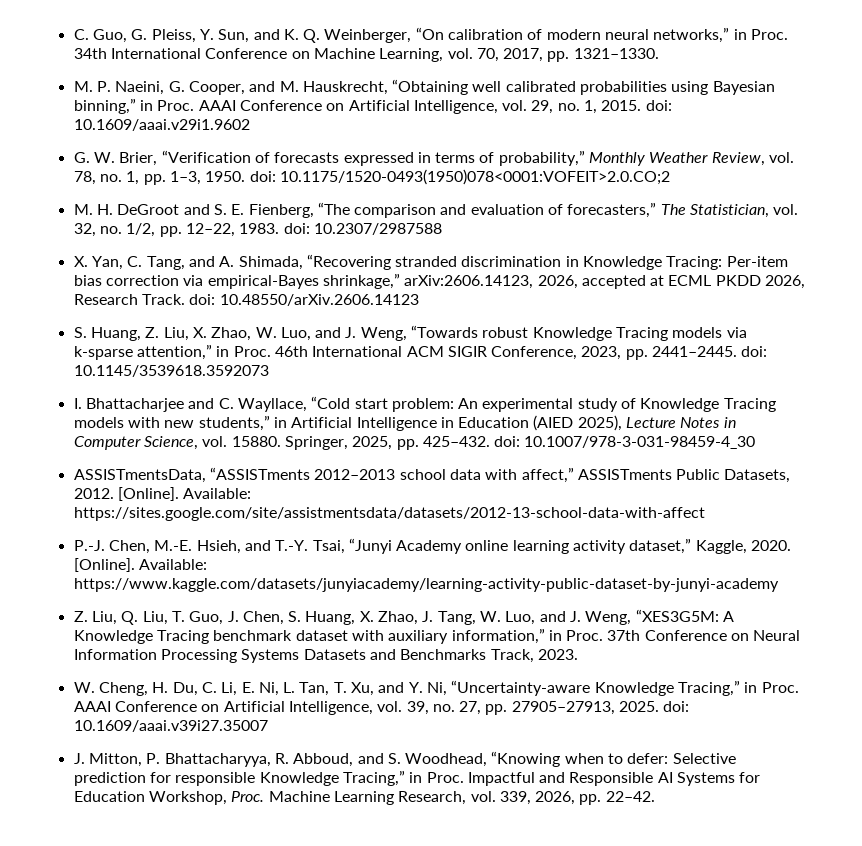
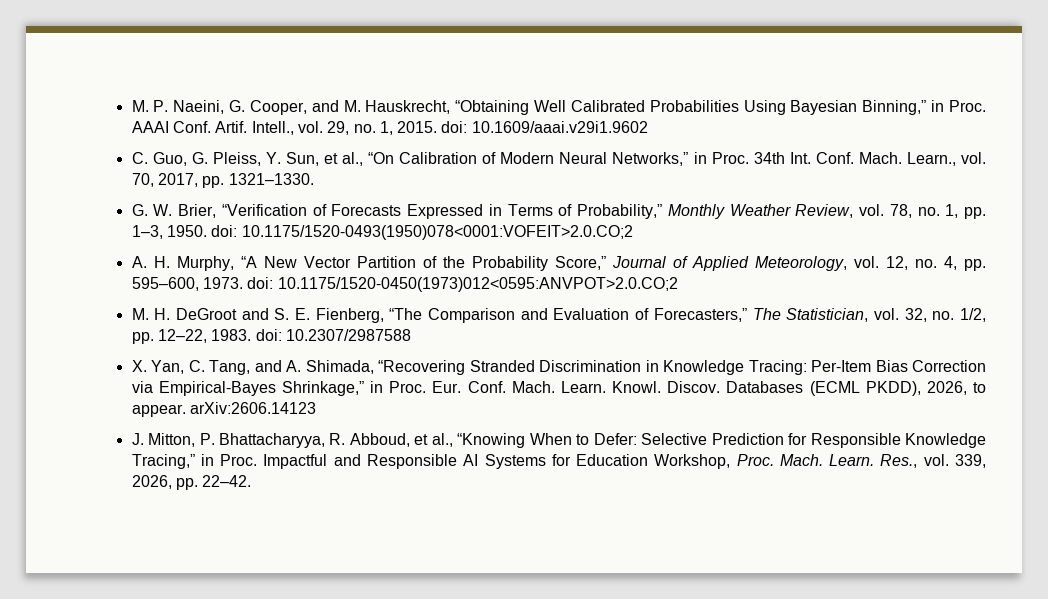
- C. Guo, G. Pleiss, Y. Sun, and K. Q. Weinberger, “On calibration of modern neural networks,” in Proc. 34th International Conference on Machine Learning, vol. 70, 2017, pp. 1321–1330.
- M. P. Naeini, G. Cooper, and M. Hauskrecht, “Obtaining well calibrated probabilities using Bayesian binning,” in Proc. AAAI Conference on Artificial Intelligence, vol. 29, no. 1, 2015. doi: 10.1609/aaai.v29i1.9602
+ M. P. Naeini, G. Cooper, and M. Hauskrecht, “Obtaining Well Calibrated Probabilities Using Bayesian Binning,” in Proc. AAAI Conf. Artif. Intell., vol. 29, no. 1, 2015. doi: 10.1609/aaai.v29i1.9602
+ C. Guo, G. Pleiss, Y. Sun, et al., “On Calibration of Modern Neural Networks,” in Proc. 34th Int. Conf. Mach. Learn., vol. 70, 2017, pp. 1321–1330.
- G. W. Brier, “Verification of forecasts expressed in terms of probability,” Monthly Weather Review, vol. 78, no. 1, pp. 1–3, 1950. doi: 10.1175/1520-0493(1950)078<0001:VOFEIT>2.0.CO;2
+ G. W. Brier, “Verification of Forecasts Expressed in Terms of Probability,” Monthly Weather Review, vol. 78, no. 1, pp. 1–3, 1950. doi: 10.1175/1520-0493(1950)078<0001:VOFEIT>2.0.CO;2
+ A. H. Murphy, “A New Vector Partition of the Probability Score,” Journal of Applied Meteorology, vol. 12, no. 4, pp. 595–600, 1973. doi: 10.1175/1520-0450(1973)012<0595:ANVPOT>2.0.CO;2
- M. H. DeGroot and S. E. Fienberg, “The comparison and evaluation of forecasters,” The Statistician, vol. 32, no. 1/2, pp. 12–22, 1983. doi: 10.2307/2987588
+ M. H. DeGroot and S. E. Fienberg, “The Comparison and Evaluation of Forecasters,” The Statistician, vol. 32, no. 1/2, pp. 12–22, 1983. doi: 10.2307/2987588
- X. Yan, C. Tang, and A. Shimada, “Recovering stranded discrimination in Knowledge Tracing: Per-item bias correction via empirical-Bayes shrinkage,” arXiv:2606.14123, 2026, accepted at ECML PKDD 2026, Research Track. doi: 10.48550/arXiv.2606.14123
- S. Huang, Z. Liu, X. Zhao, W. Luo, and J. Weng, “Towards robust Knowledge Tracing models via k-sparse attention,” in Proc. 46th International ACM SIGIR Conference, 2023, pp. 2441–2445. doi: 10.1145/3539618.3592073
- I. Bhattacharjee and C. Wayllace, “Cold start problem: An experimental study of Knowledge Tracing models with new students,” in Artificial Intelligence in Education (AIED 2025), Lecture Notes in Computer Science, vol. 15880. Springer, 2025, pp. 425–432. doi: 10.1007/978-3-031-98459-4_30
- ASSISTmentsData, “ASSISTments 2012–2013 school data with affect,” ASSISTments Public Datasets, 2012. [Online]. Available: https://sites.google.com/site/assistmentsdata/datasets/2012-13-school-data-with-affect
- P.-J. Chen, M.-E. Hsieh, and T.-Y. Tsai, “Junyi Academy online learning activity dataset,” Kaggle, 2020. [Online]. Available: https://www.kaggle.com/datasets/junyiacademy/learning-activity-public-dataset-by-junyi-academy
- Z. Liu, Q. Liu, T. Guo, J. Chen, S. Huang, X. Zhao, J. Tang, W. Luo, and J. Weng, “XES3G5M: A Knowledge Tracing benchmark dataset with auxiliary information,” in Proc. 37th Conference on Neural Information Processing Systems Datasets and Benchmarks Track, 2023.
- W. Cheng, H. Du, C. Li, E. Ni, L. Tan, T. Xu, and Y. Ni, “Uncertainty-aware Knowledge Tracing,” in Proc. AAAI Conference on Artificial Intelligence, vol. 39, no. 27, pp. 27905–27913, 2025. doi: 10.1609/aaai.v39i27.35007
+ X. Yan, C. Tang, and A. Shimada, “Recovering Stranded Discrimination in Knowledge Tracing: Per-Item Bias Correction via Empirical-Bayes Shrinkage,” in Proc. Eur. Conf. Mach. Learn. Knowl. Discov. Databases (ECML PKDD), 2026, to appear. arXiv:2606.14123
- J. Mitton, P. Bhattacharyya, R. Abboud, and S. Woodhead, “Knowing when to defer: Selective prediction for responsible Knowledge Tracing,” in Proc.
+ J. Mitton, P. Bhattacharyya, R. Abboud, et al., “Knowing When to Defer: Selective Prediction for Responsible Knowledge Tracing,” in Proc.
- Machine Learning Research, vol. 339, 2026, pp. 22–42.
+ Mach. Learn. Res., vol. 339, 2026, pp. 22–42.

